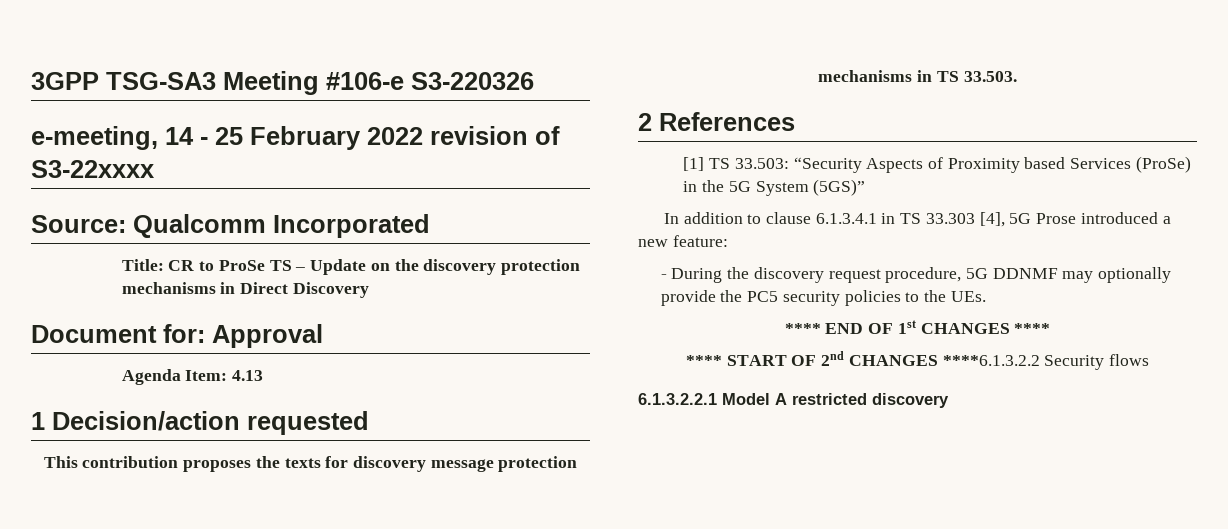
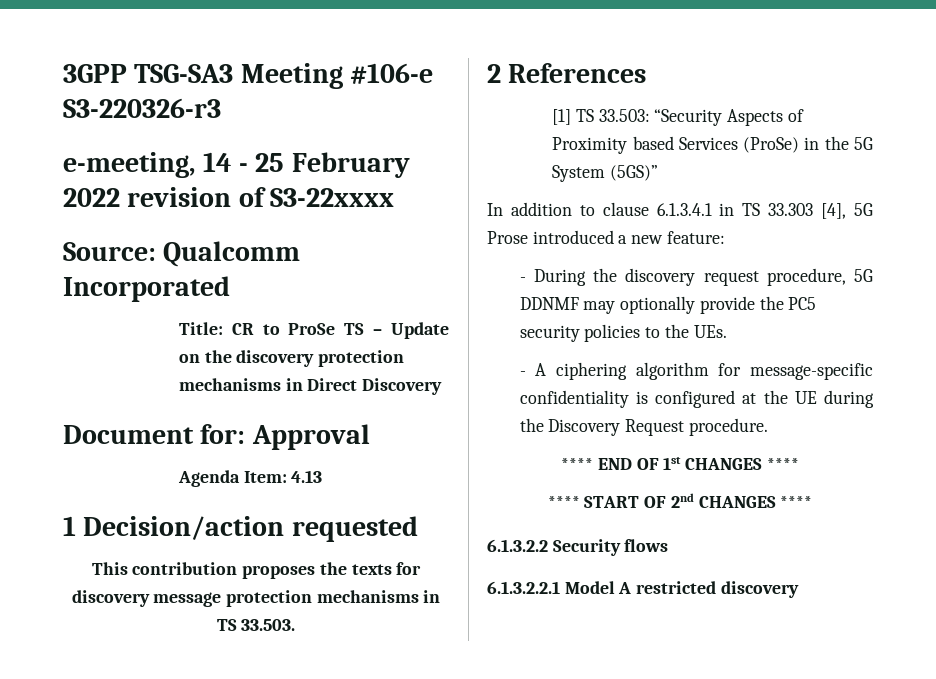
- 3GPP TSG-SA3 Meeting #106-e S3-220326
+ 3GPP TSG-SA3 Meeting #106-e S3-220326-r3
+ - A ciphering algorithm for message-specific confidentiality is configured at the UE during the Discovery Request procedure.
- **** START OF 2nd CHANGES ****6.1.3.2.2 Security flows
+ **** START OF 2nd CHANGES ****
+ 6.1.3.2.2 Security flows

